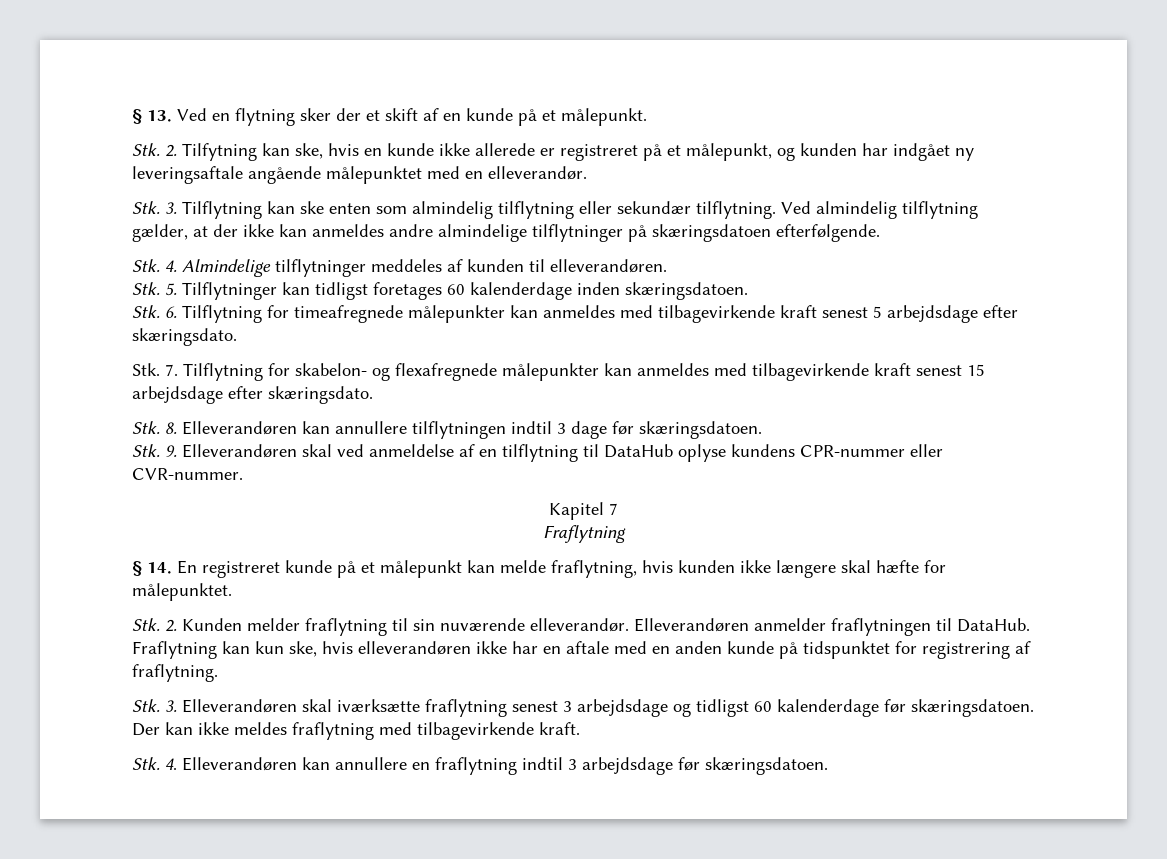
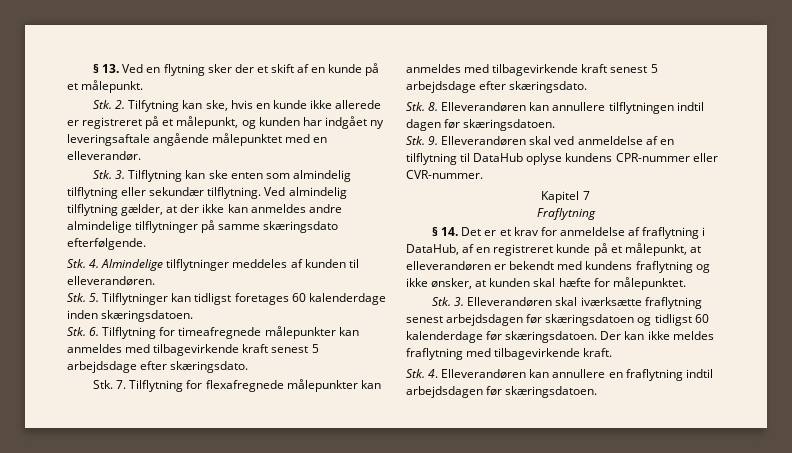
- Ved almindelig tilflytning gælder, at der ikke kan anmeldes andre almindelige tilflytninger på skæringsdatoen efterfølgende.
+ Ved almindelig tilflytning gælder, at der ikke kan anmeldes andre almindelige tilflytninger på samme skæringsdato efterfølgende.
- Stk. 7. Tilflytning for skabelon- og flexafregnede målepunkter kan anmeldes med tilbagevirkende kraft senest 15 arbejdsdage efter skæringsdato.
+ Stk. 7. Tilflytning for flexafregnede målepunkter kan anmeldes med tilbagevirkende kraft senest 5 arbejdsdage efter skæringsdato.
- Stk. 8. Elleverandøren kan annullere tilflytningen indtil 3 dage før skæringsdatoen.
+ Stk. 8. Elleverandøren kan annullere tilflytningen indtil dagen før skæringsdatoen.
- § 14. En registreret kunde på et målepunkt kan melde fraflytning, hvis kunden ikke længere skal hæfte for målepunktet.
- Stk. 2. Kunden melder fraflytning til sin nuværende elleverandør. Elleverandøren anmelder fraflytningen til DataHub. Fraflytning kan kun ske, hvis elleverandøren ikke har en aftale med en anden kunde på tidspunktet for registrering af fraflytning.
+ § 14. Det er et krav for anmeldelse af fraflytning i DataHub, af en registreret kunde på et målepunkt, at elleverandøren er bekendt med kundens fraflytning og ikke ønsker, at kunden skal hæfte for målepunktet.
- Stk. 3. Elleverandøren skal iværksætte fraflytning senest 3 arbejdsdage og tidligst 60 kalenderdage før skæringsdatoen.
+ Stk. 3. Elleverandøren skal iværksætte fraflytning senest arbejdsdagen før skæringsdatoen og tidligst 60 kalenderdage før skæringsdatoen.
- Stk. 4. Elleverandøren kan annullere en fraflytning indtil 3 arbejdsdage før skæringsdatoen.
+ Stk. 4. Elleverandøren kan annullere en fraflytning indtil arbejdsdagen før skæringsdatoen.

